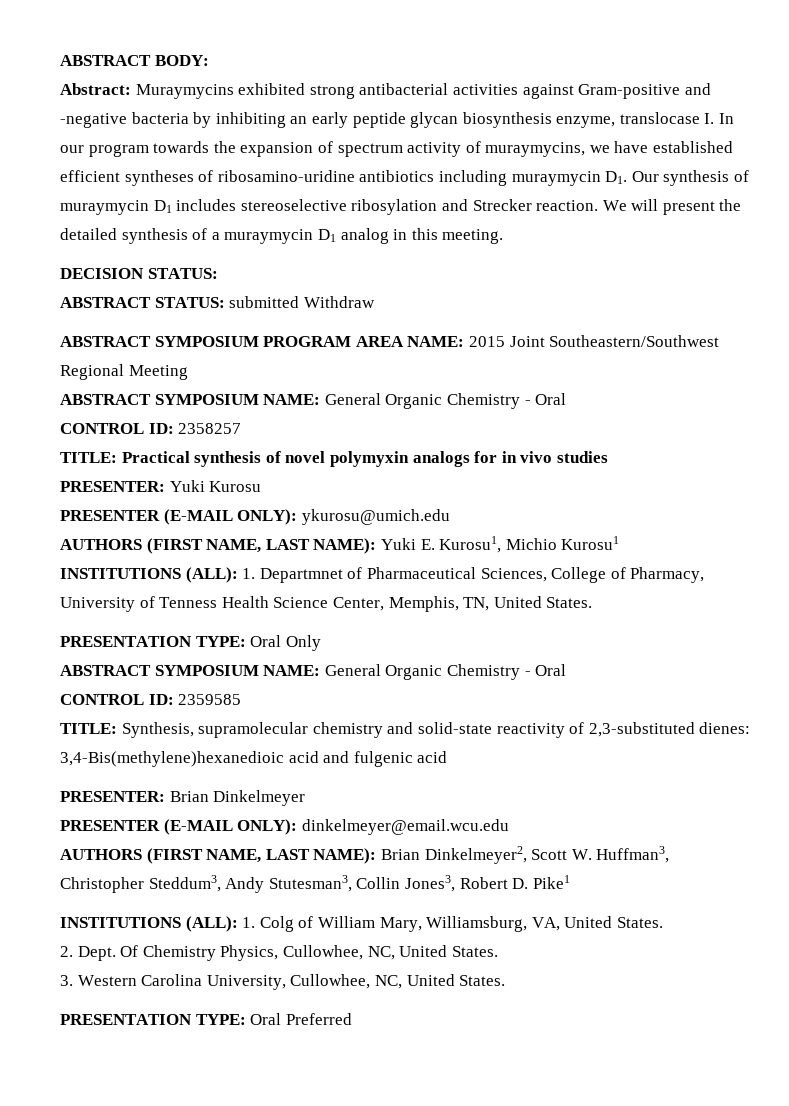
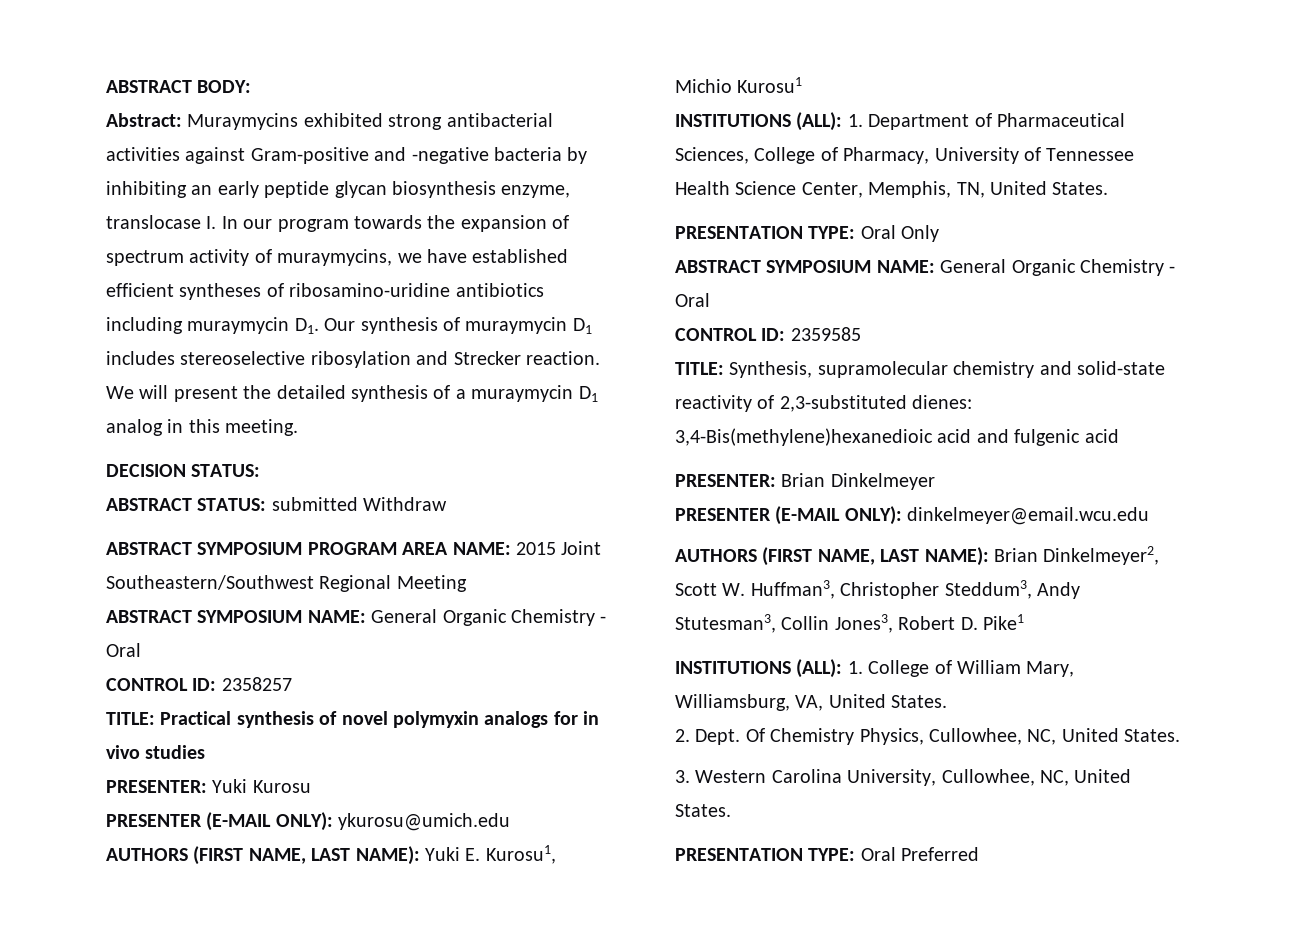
- INSTITUTIONS (ALL): 1. Departmnet of Pharmaceutical Sciences, College of Pharmacy, University of Tenness Health Science Center, Memphis, TN, United States.
+ INSTITUTIONS (ALL): 1. Department of Pharmaceutical Sciences, College of Pharmacy, University of Tennessee Health Science Center, Memphis, TN, United States.
- INSTITUTIONS (ALL): 1. Colg of William Mary, Williamsburg, VA, United States.
+ INSTITUTIONS (ALL): 1. College of William Mary, Williamsburg, VA, United States.

